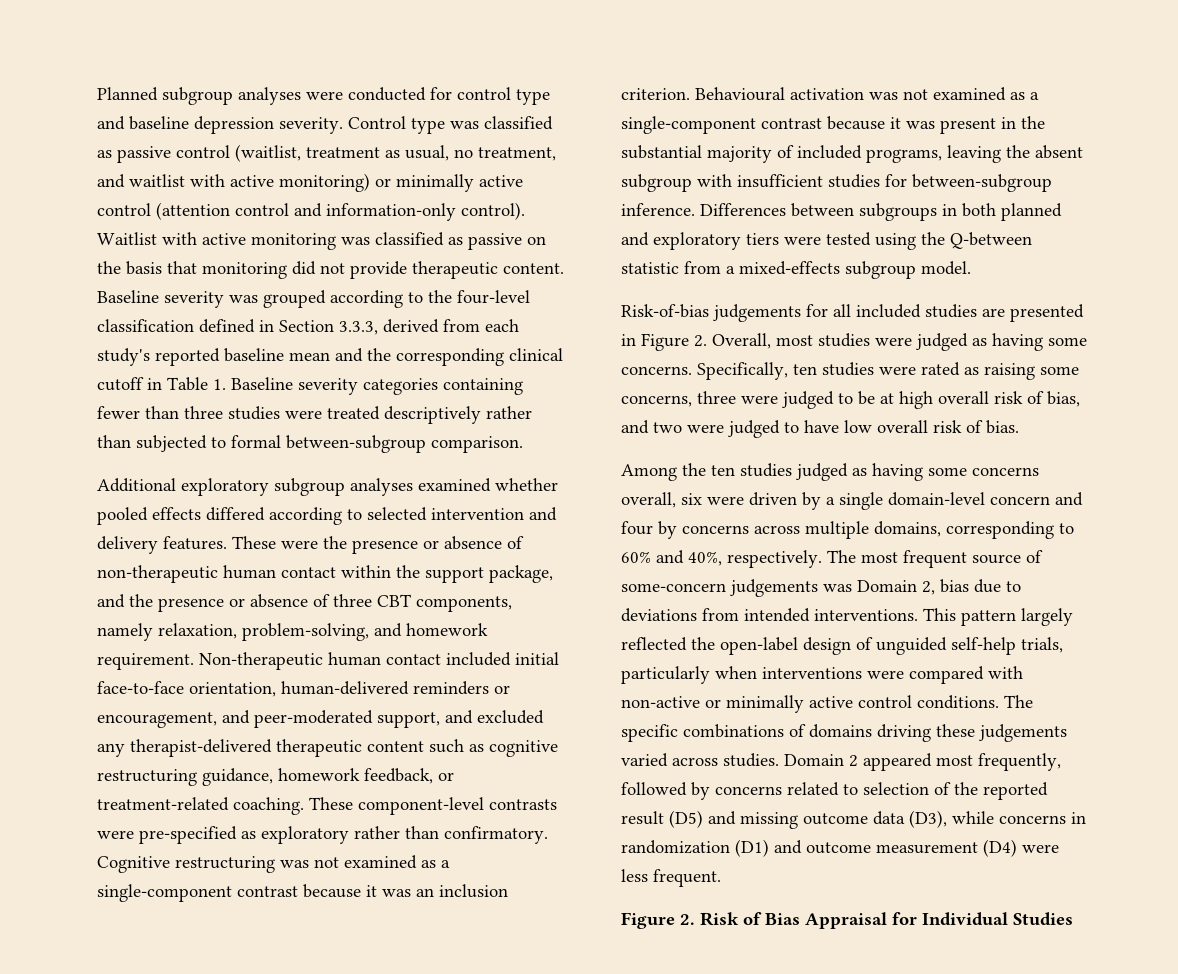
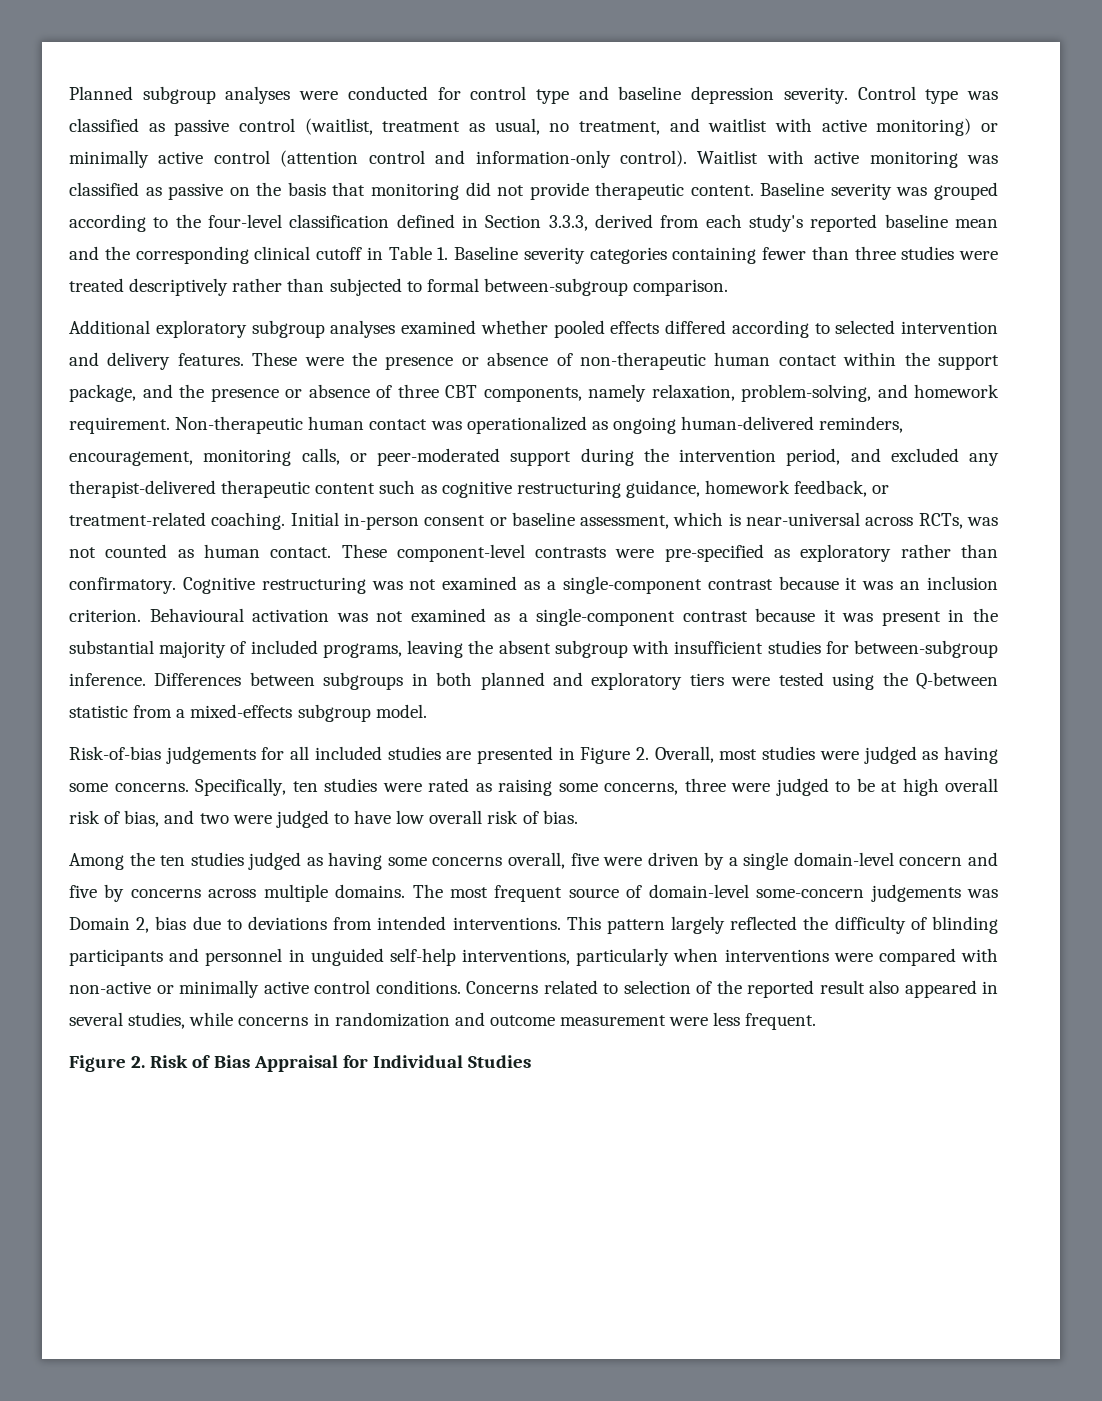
- Non-therapeutic human contact included initial face-to-face orientation, human-delivered reminders or encouragement, and peer-moderated support, and excluded any therapist-delivered therapeutic content such as cognitive restructuring guidance, homework feedback, or treatment-related coaching.
+ Non-therapeutic human contact was operationalized as ongoing human-delivered reminders, encouragement, monitoring calls, or peer-moderated support during the intervention period, and excluded any therapist-delivered therapeutic content such as cognitive restructuring guidance, homework feedback, or treatment-related coaching.
+ Initial in-person consent or baseline assessment, which is near-universal across RCTs, was not counted as human contact.
- Among the ten studies judged as having some concerns overall, six were driven by a single domain-level concern and four by concerns across multiple domains, corresponding to 60% and 40%, respectively.
+ Among the ten studies judged as having some concerns overall, five were driven by a single domain-level concern and five by concerns across multiple domains.
- The most frequent source of some-concern judgements was Domain 2, bias due to deviations from intended interventions.
+ The most frequent source of domain-level some-concern judgements was Domain 2, bias due to deviations from intended interventions.
- This pattern largely reflected the open-label design of unguided self-help trials, particularly when interventions were compared with non-active or minimally active control conditions.
+ This pattern largely reflected the difficulty of blinding participants and personnel in unguided self-help interventions, particularly when interventions were compared with non-active or minimally active control conditions.
- The specific combinations of domains driving these judgements varied across studies. Domain 2 appeared most frequently, followed by concerns related to selection of the reported result (D5) and missing outcome data (D3), while concerns in randomization (D1) and outcome measurement (D4) were less frequent.
+ Concerns related to selection of the reported result also appeared in several studies, while concerns in randomization and outcome measurement were less frequent.

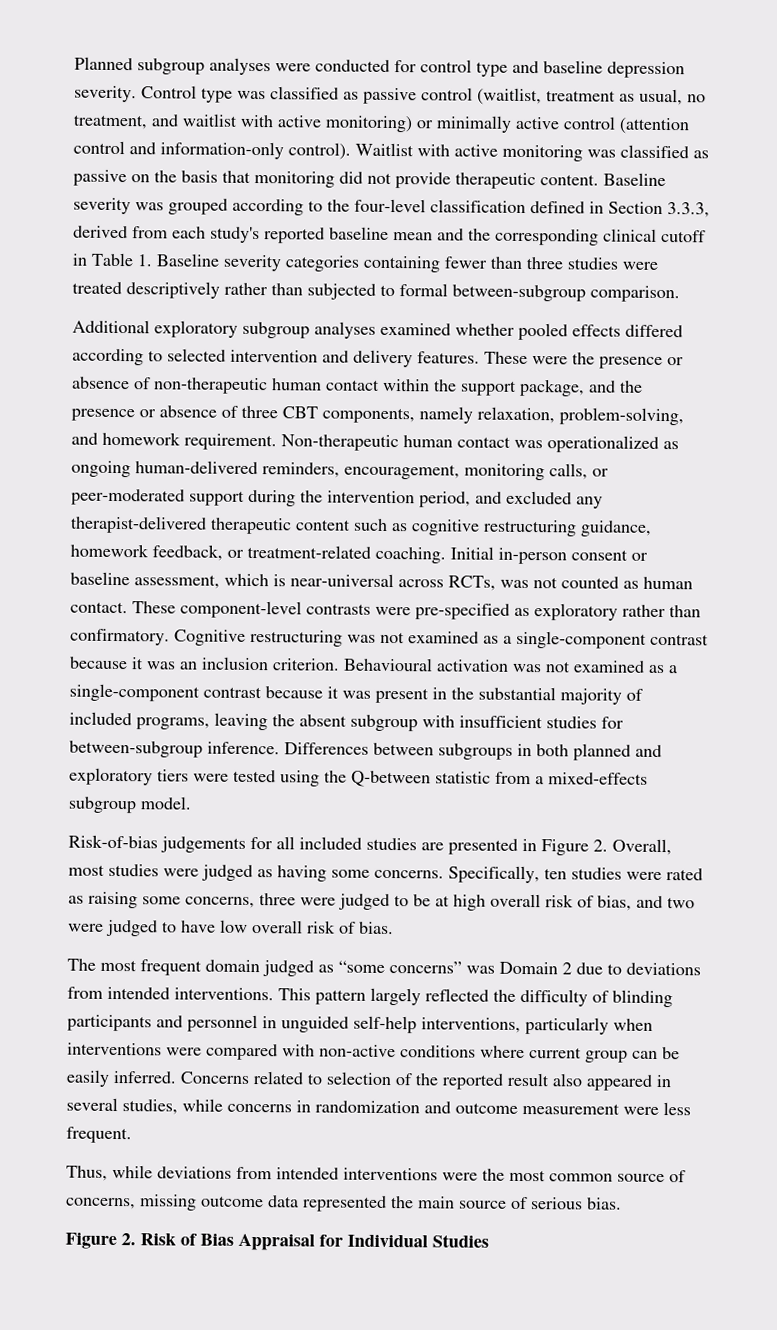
- Among the ten studies judged as having some concerns overall, five were driven by a single domain-level concern and five by concerns across multiple domains. The most frequent source of domain-level some-concern judgements was Domain 2, bias due to deviations from intended interventions.
+ The most frequent domain judged as “some concerns” was Domain 2 due to deviations from intended interventions.
- This pattern largely reflected the difficulty of blinding participants and personnel in unguided self-help interventions, particularly when interventions were compared with non-active or minimally active control conditions.
+ This pattern largely reflected the difficulty of blinding participants and personnel in unguided self-help interventions, particularly when interventions were compared with non-active conditions where current group can be easily inferred.
+ Thus, while deviations from intended interventions were the most common source of concerns, missing outcome data represented the main source of serious bias.

